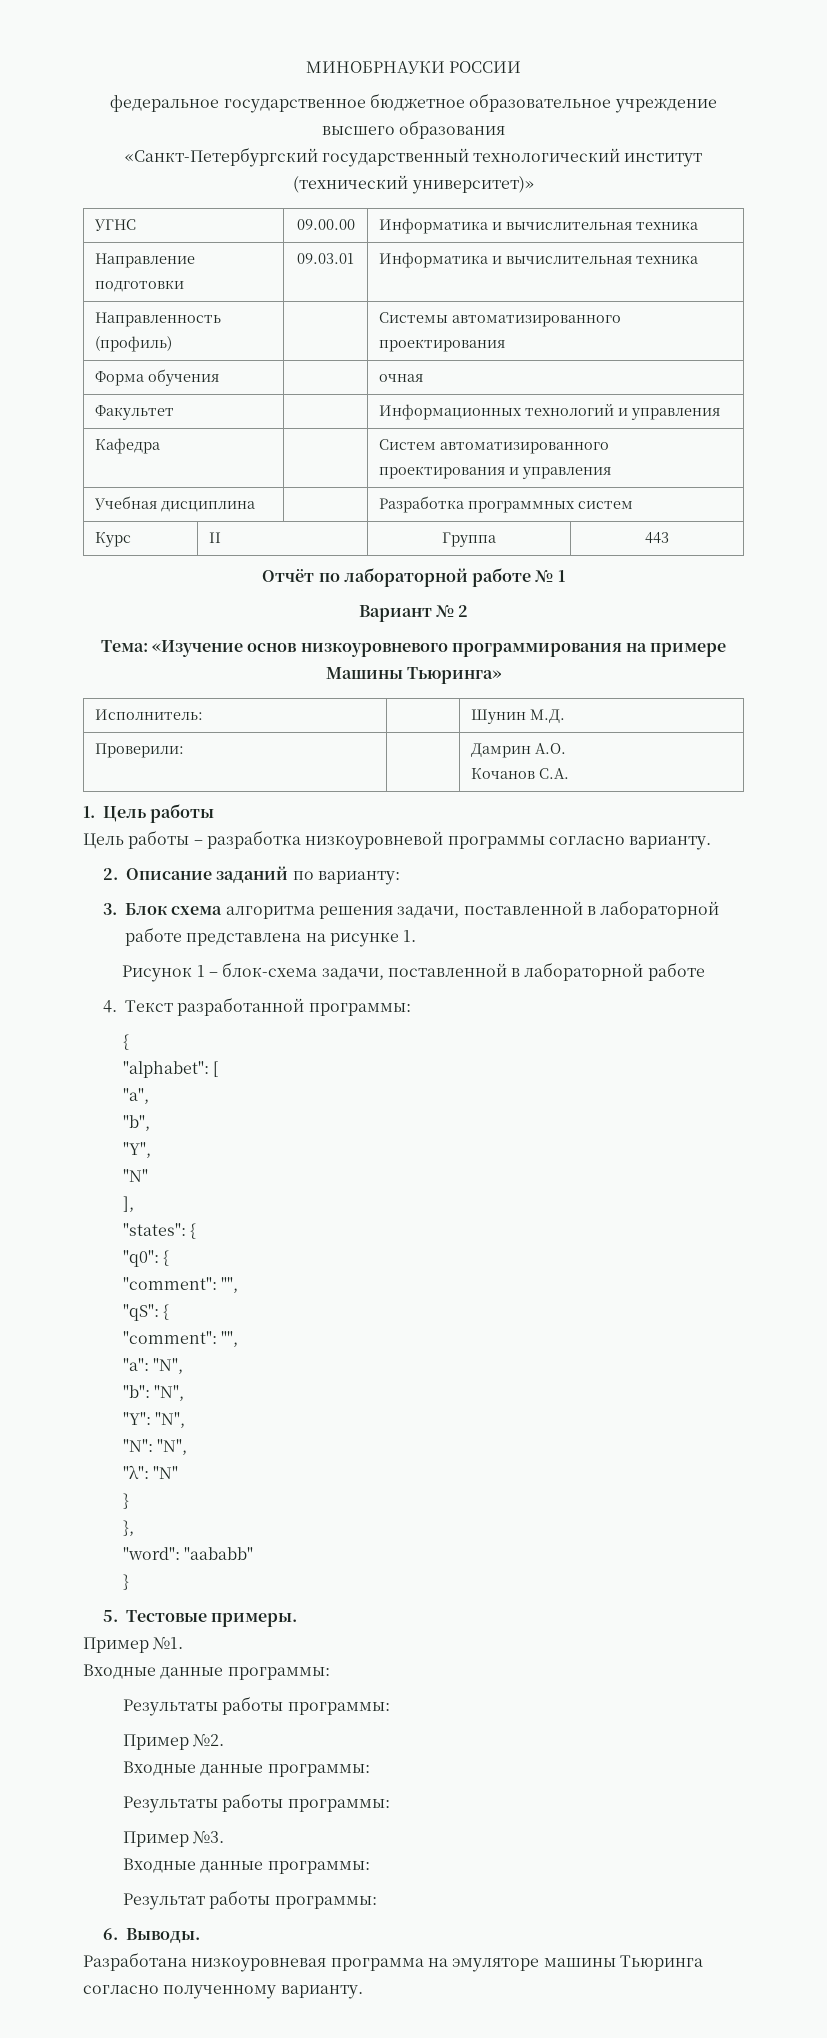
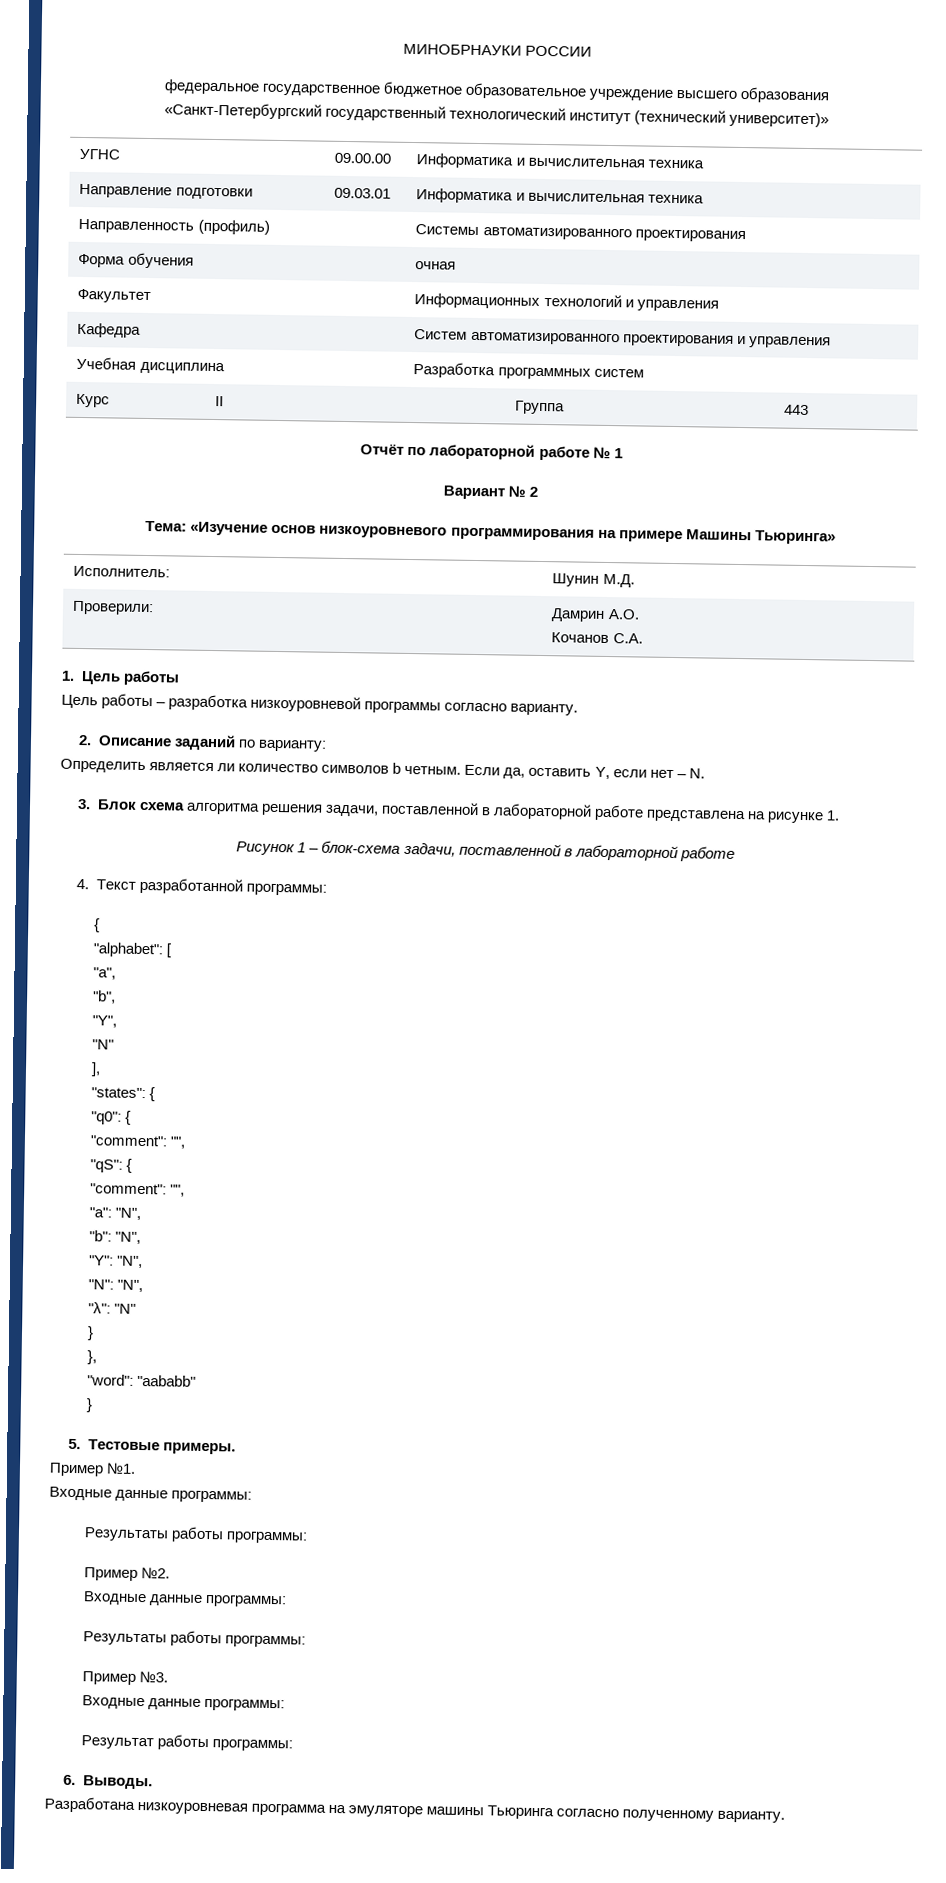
+ Определить является ли количество символов b четным. Если да, оставить Y, если нет – N.

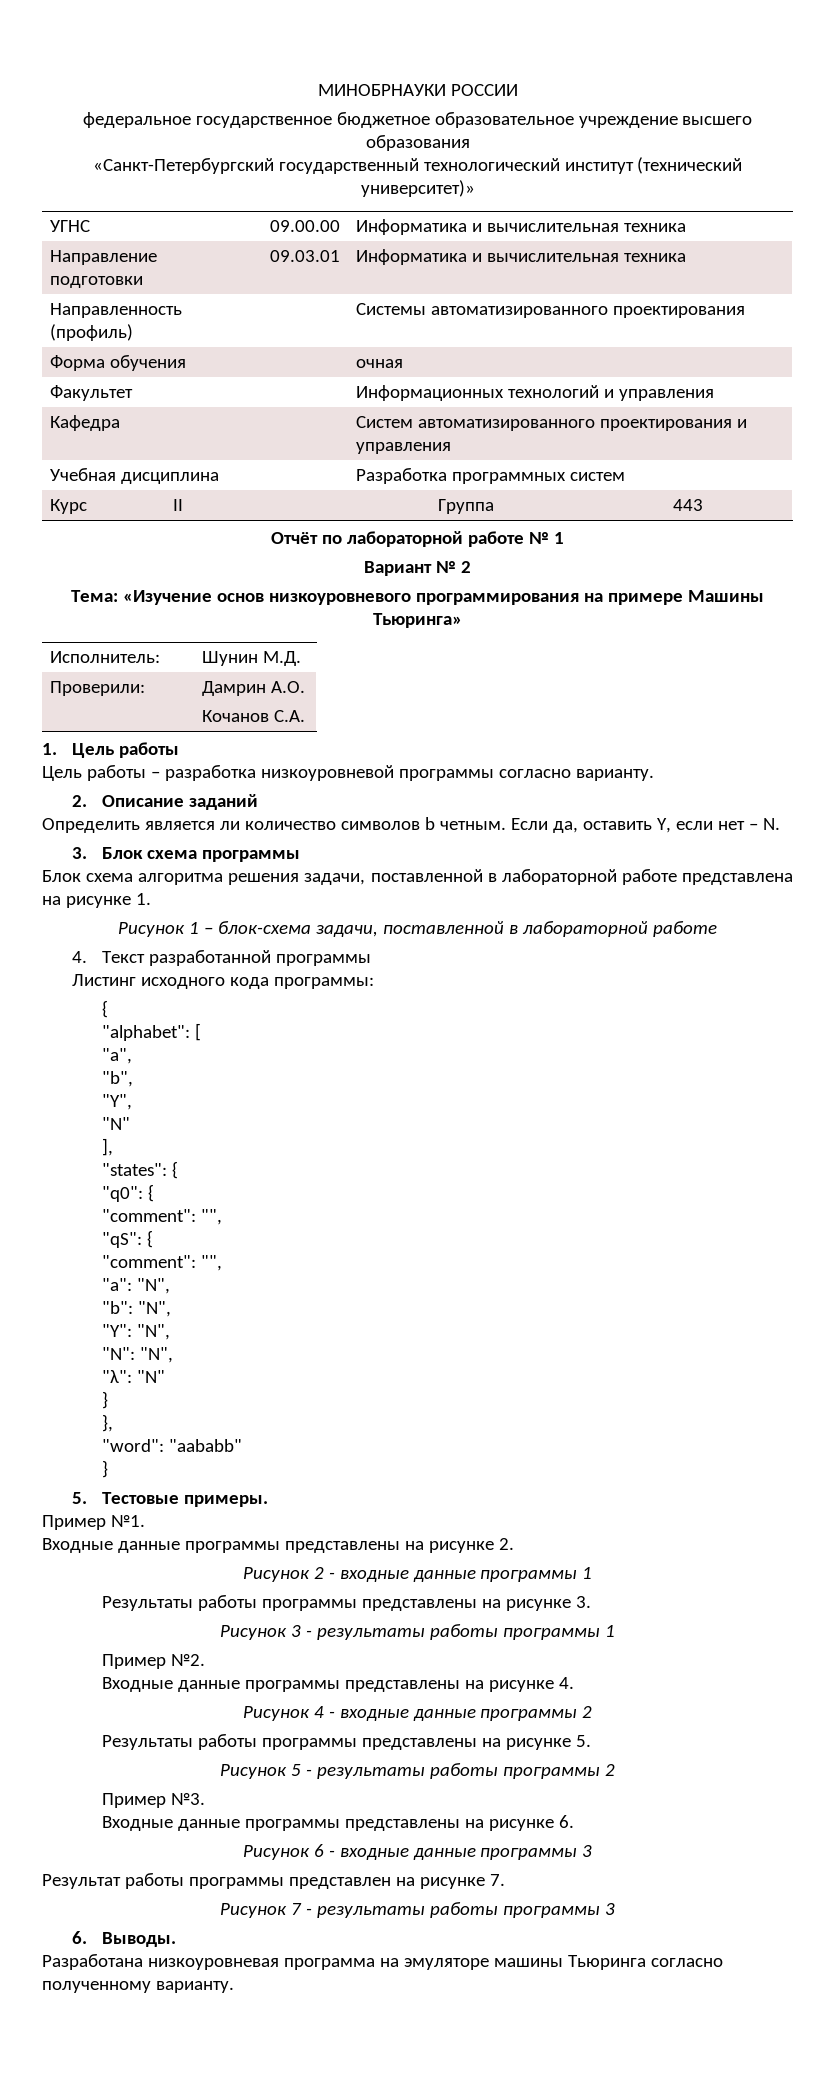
- 2. Описание заданий по варианту:
+ 2. Описание заданий
- 3. Блок схема алгоритма решения задачи, поставленной в лабораторной работе представлена на рисунке 1.
+ 3. Блок схема программы
+ Блок схема алгоритма решения задачи, поставленной в лабораторной работе представлена на рисунке 1.
- 4. Текст разработанной программы:
+ 4. Текст разработанной программы
+ Листинг исходного кода программы:
  Пример №1.
- Входные данные программы:
- Результаты работы программы:
+ Входные данные программы представлены на рисунке 2.
+ Рисунок 2 - входные данные программы 1
+ Результаты работы программы представлены на рисунке 3.
+ Рисунок 3 - результаты работы программы 1
  Пример №2.
- Входные данные программы:
- Результаты работы программы:
+ Входные данные программы представлены на рисунке 4.
+ Рисунок 4 - входные данные программы 2
+ Результаты работы программы представлены на рисунке 5.
+ Рисунок 5 - результаты работы программы 2
  Пример №3.
- Входные данные программы:
- Результат работы программы:
+ Входные данные программы представлены на рисунке 6.
+ Рисунок 6 - входные данные программы 3
+ Результат работы программы представлен на рисунке 7.
+ Рисунок 7 - результаты работы программы 3

